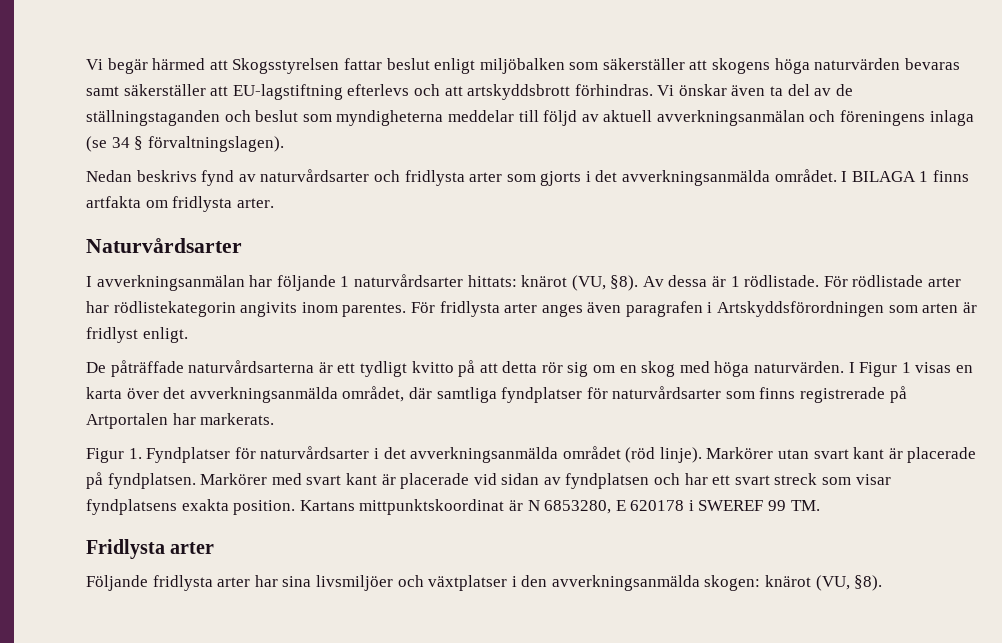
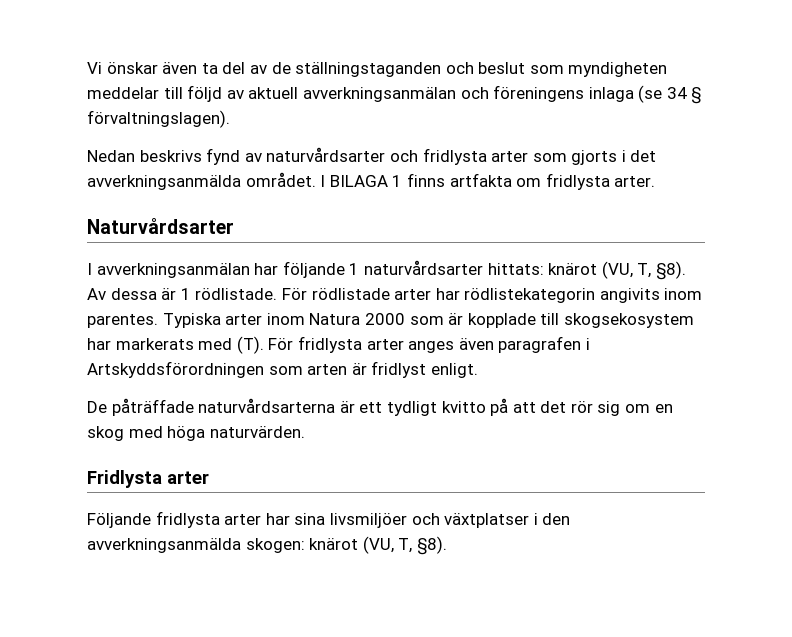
- Vi begär härmed att Skogsstyrelsen fattar beslut enligt miljöbalken som säkerställer att skogens höga naturvärden bevaras samt säkerställer att EU-lagstiftning efterlevs och att artskyddsbrott förhindras. Vi önskar även ta del av de ställningstaganden och beslut som myndigheterna meddelar till följd av aktuell avverkningsanmälan och föreningens inlaga (se 34 § förvaltningslagen).
+ Vi önskar även ta del av de ställningstaganden och beslut som myndigheten meddelar till följd av aktuell avverkningsanmälan och föreningens inlaga (se 34 § förvaltningslagen).
- I avverkningsanmälan har följande 1 naturvårdsarter hittats: knärot (VU, §8).
+ I avverkningsanmälan har följande 1 naturvårdsarter hittats: knärot (VU, T, §8).
- För fridlysta arter anges även paragrafen i Artskyddsförordningen som arten är fridlyst enligt.
+ Typiska arter inom Natura 2000 som är kopplade till skogsekosystem har markerats med (T). För fridlysta arter anges även paragrafen i Artskyddsförordningen som arten är fridlyst enligt.
- De påträffade naturvårdsarterna är ett tydligt kvitto på att detta rör sig om en skog med höga naturvärden. I Figur 1 visas en karta över det avverkningsanmälda området, där samtliga fyndplatser för naturvårdsarter som finns registrerade på Artportalen har markerats.
- Figur 1. Fyndplatser för naturvårdsarter i det avverkningsanmälda området (röd linje). Markörer utan svart kant är placerade på fyndplatsen. Markörer med svart kant är placerade vid sidan av fyndplatsen och har ett svart streck som visar fyndplatsens exakta position. Kartans mittpunktskoordinat är N 6853280, E 620178 i SWEREF 99 TM.
+ De påträffade naturvårdsarterna är ett tydligt kvitto på att det rör sig om en skog med höga naturvärden.
- Följande fridlysta arter har sina livsmiljöer och växtplatser i den avverkningsanmälda skogen: knärot (VU, §8).
+ Följande fridlysta arter har sina livsmiljöer och växtplatser i den avverkningsanmälda skogen: knärot (VU, T, §8).

